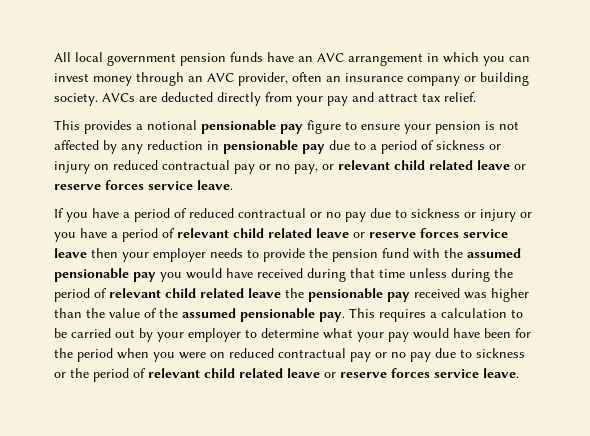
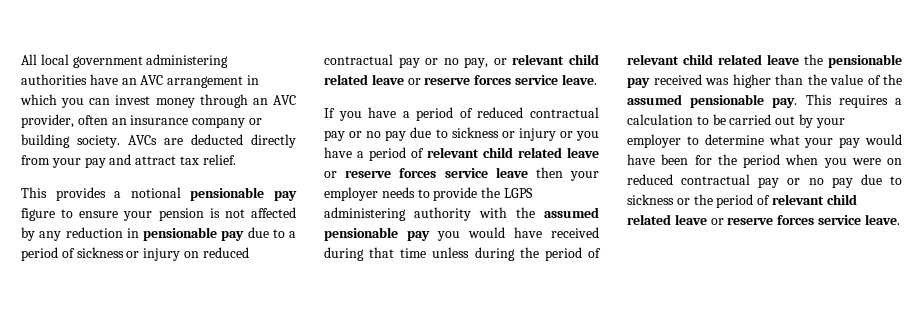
- All local government pension funds have an AVC arrangement in which you can invest money through an AVC provider, often an insurance company or building society.
+ All local government administering authorities have an AVC arrangement in which you can invest money through an AVC provider, often an insurance company or building society.
- If you have a period of reduced contractual or no pay due to sickness or injury or you have a period of relevant child related leave or reserve forces service leave then your employer needs to provide the pension fund with the assumed pensionable pay you would have received during that time unless during the period of relevant child related leave the pensionable pay received was higher than the value of the assumed pensionable pay.
+ If you have a period of reduced contractual pay or no pay due to sickness or injury or you have a period of relevant child related leave or reserve forces service leave then your employer needs to provide the LGPS administering authority with the assumed pensionable pay you would have received during that time unless during the period of relevant child related leave the pensionable pay received was higher than the value of the assumed pensionable pay.

